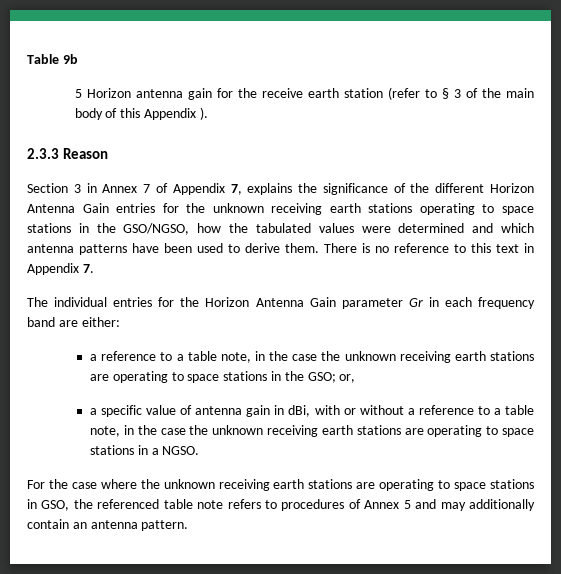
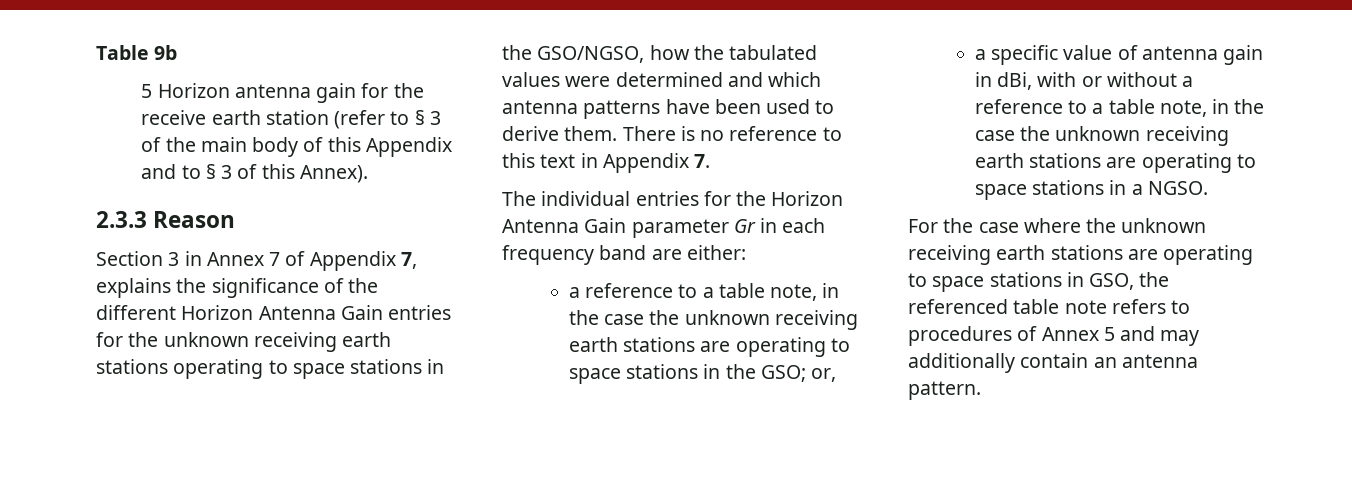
- 5 Horizon antenna gain for the receive earth station (refer to § 3 of the main body of this Appendix ).
+ 5 Horizon antenna gain for the receive earth station (refer to § 3 of the main body of this Appendix and to § 3 of this Annex).

